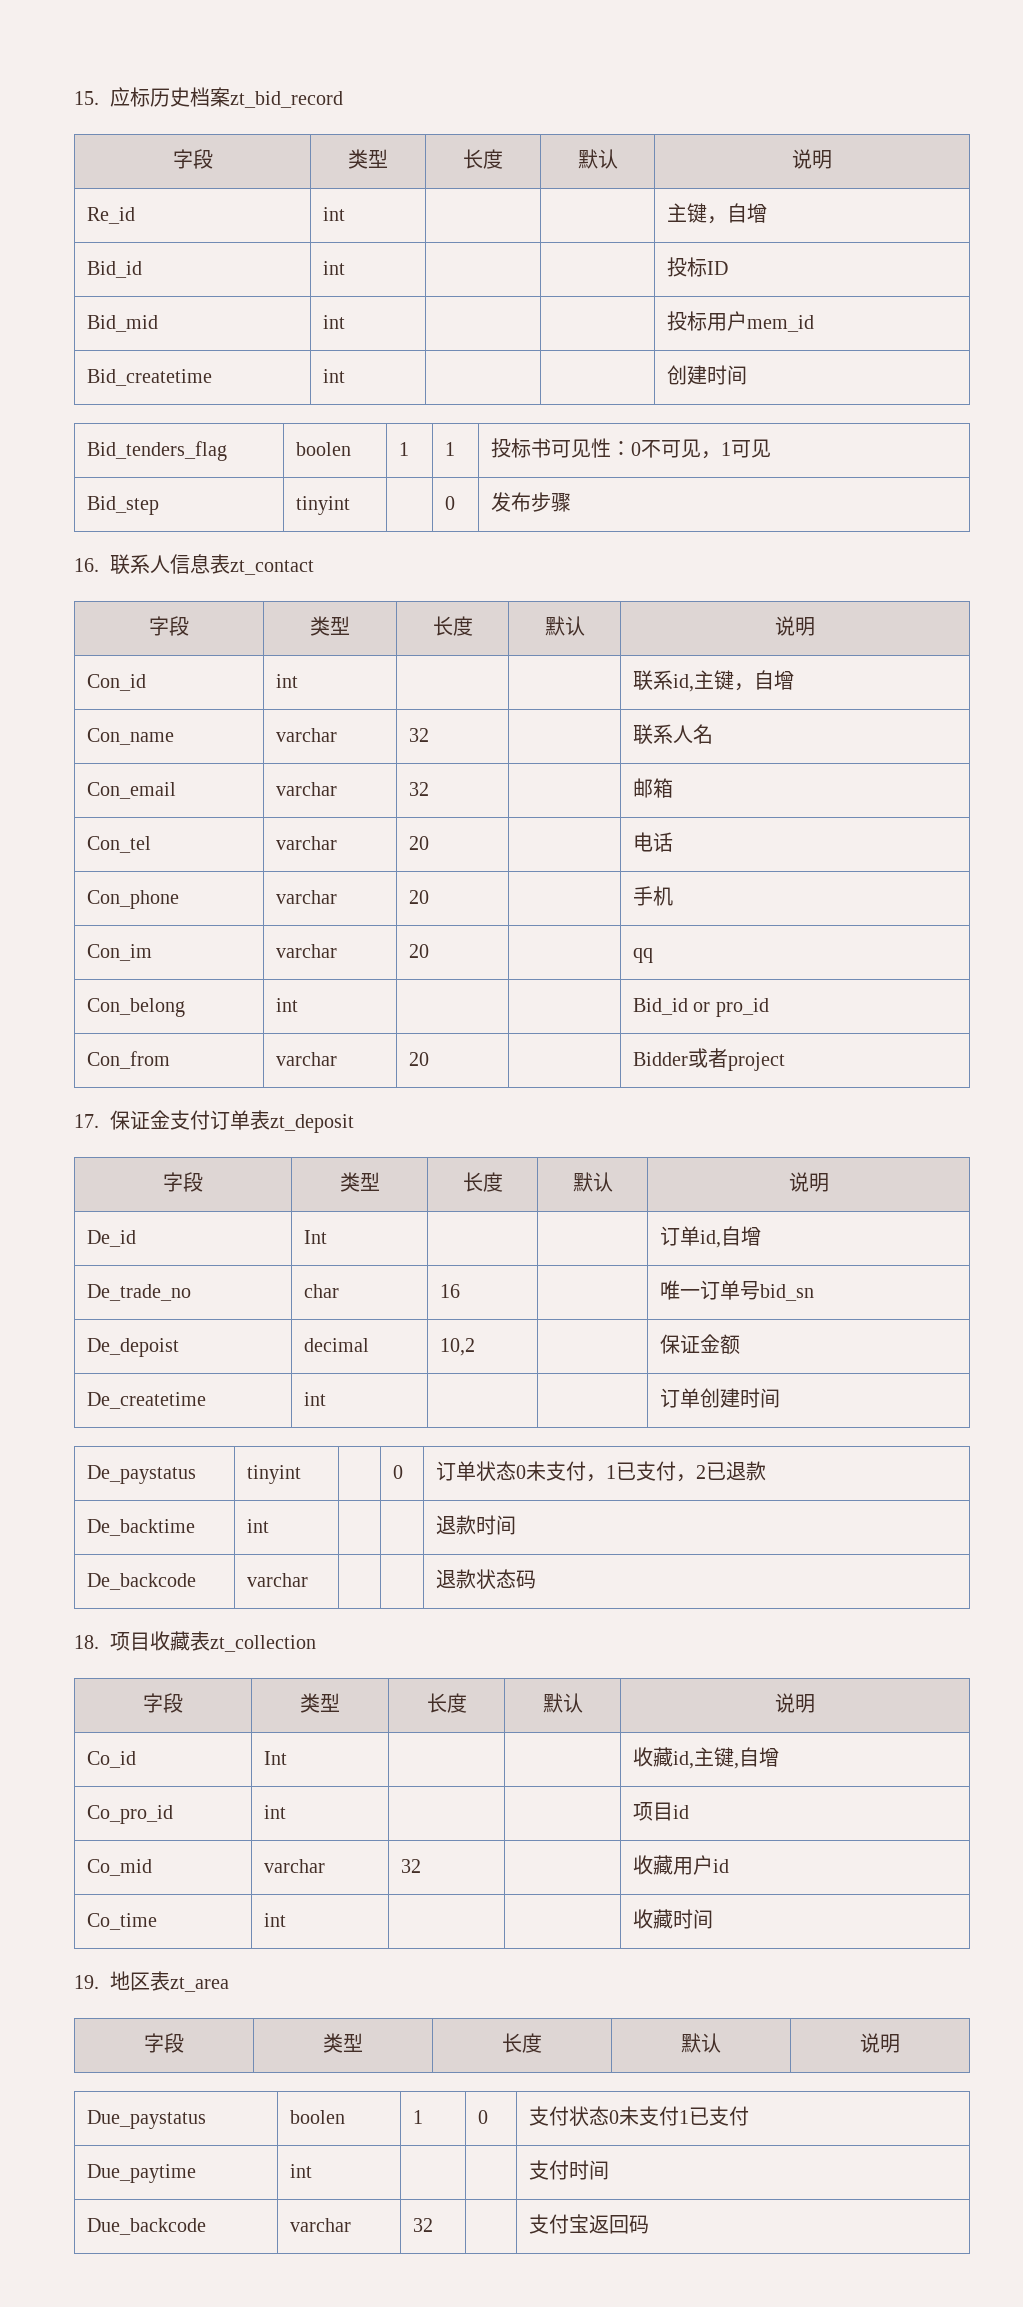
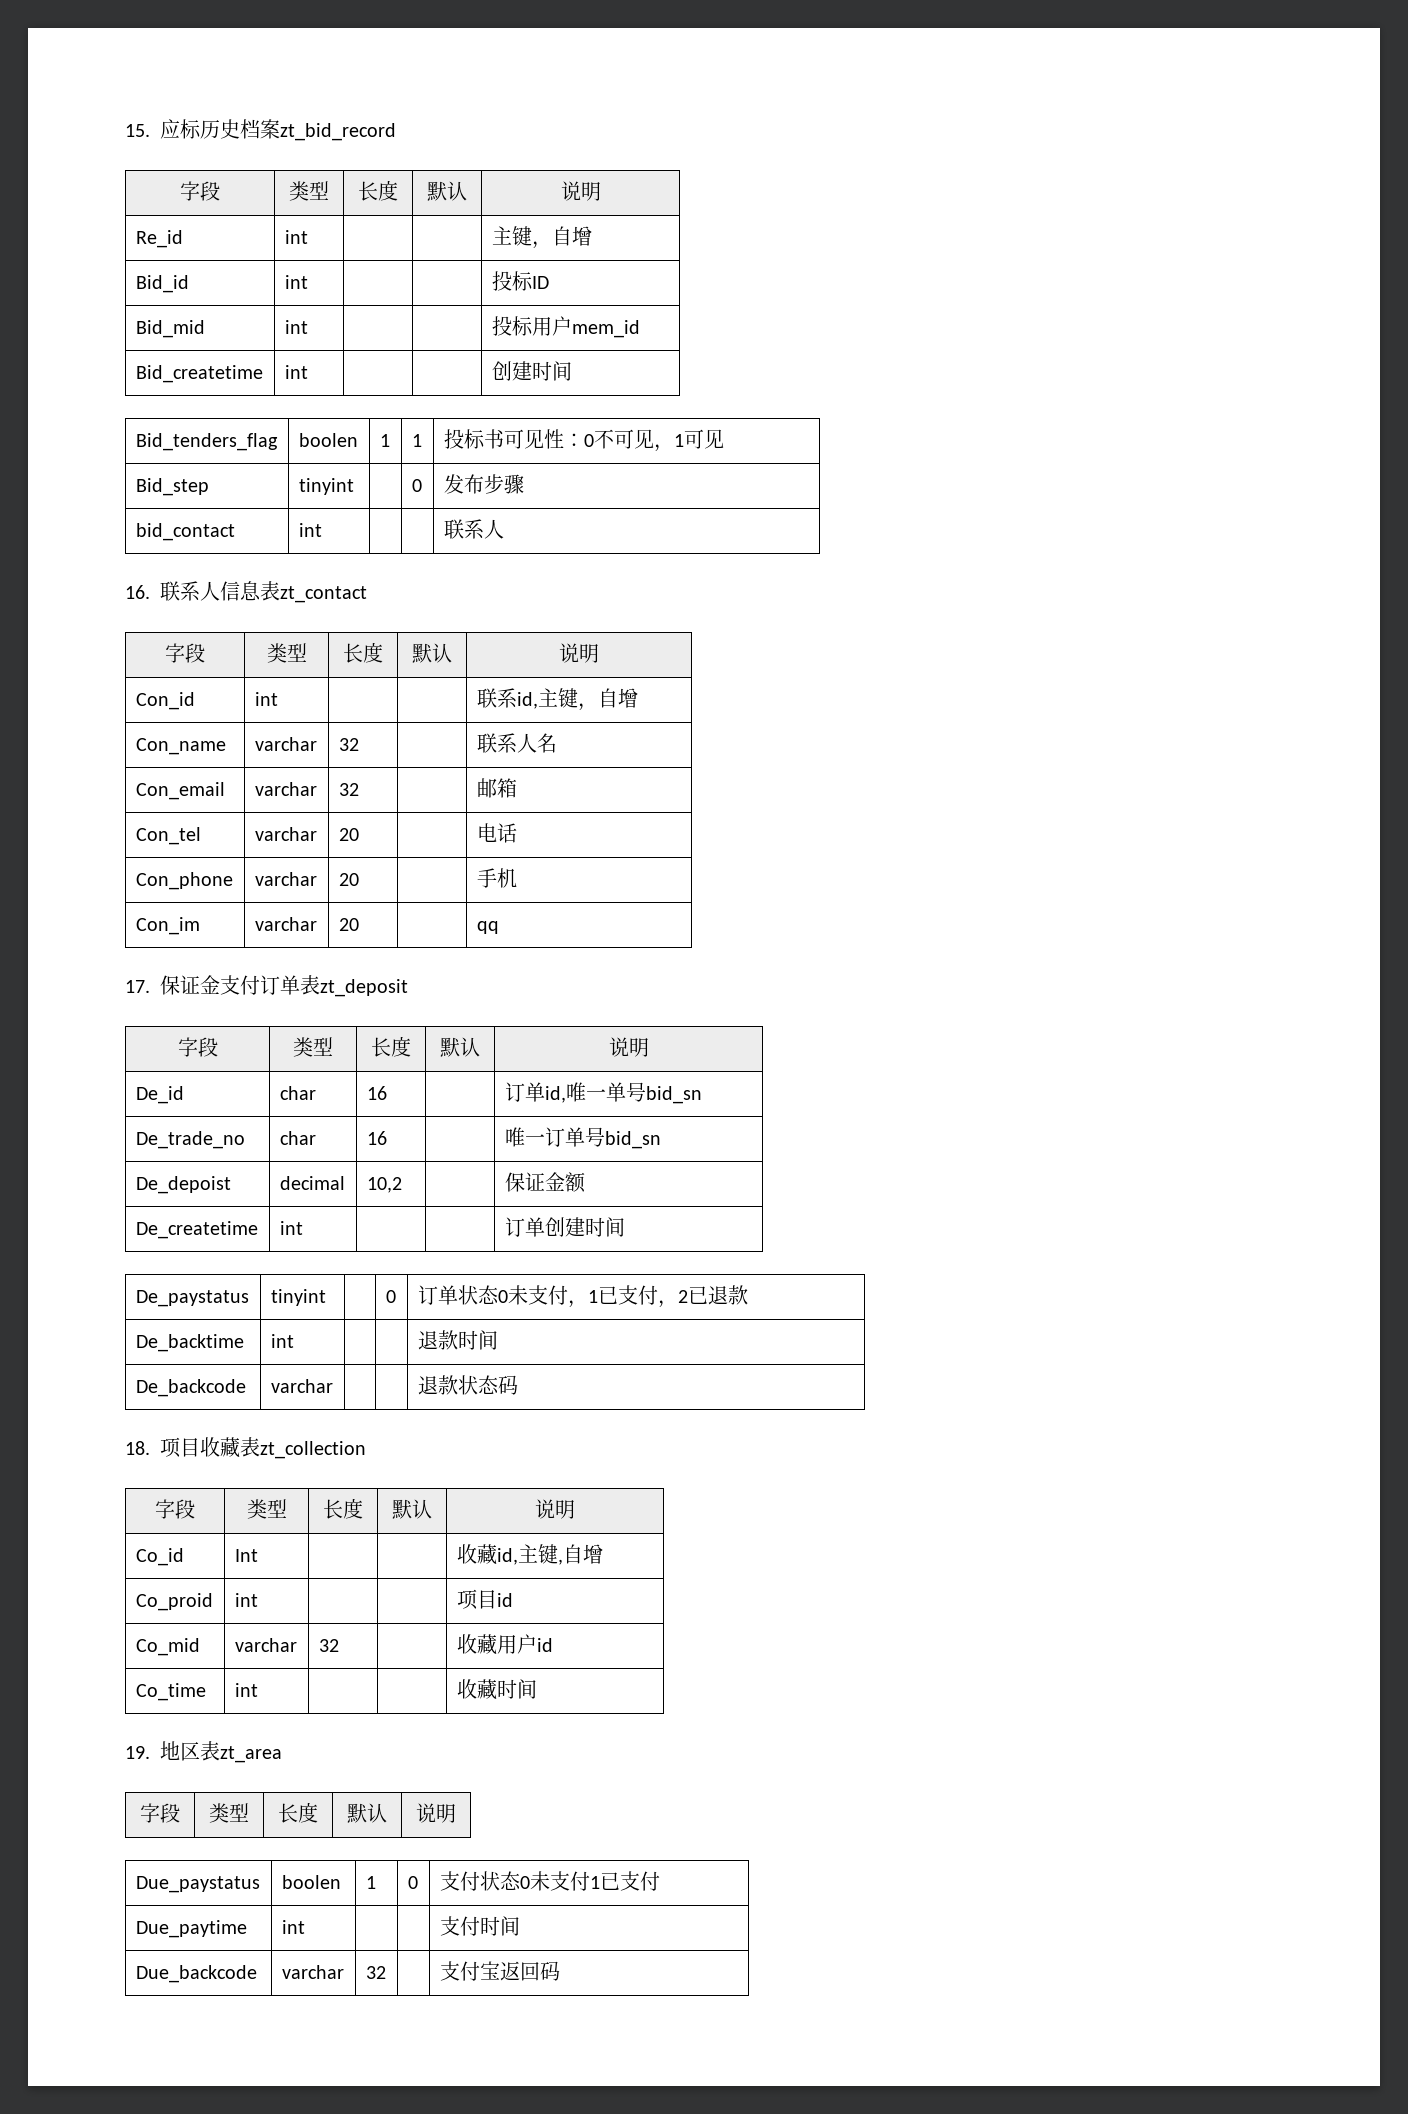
+ bid_contact | int | | | 联系人
- Con_belong | int | | | Bid_id or pro_id
- Con_from | varchar | 20 | | Bidder或者project
- De_id | Int | | | 订单id,自增
+ De_id | char | 16 | | 订单id,唯一单号bid_sn
- Co_pro_id | int | | | 项目id
+ Co_proid | int | | | 项目id

